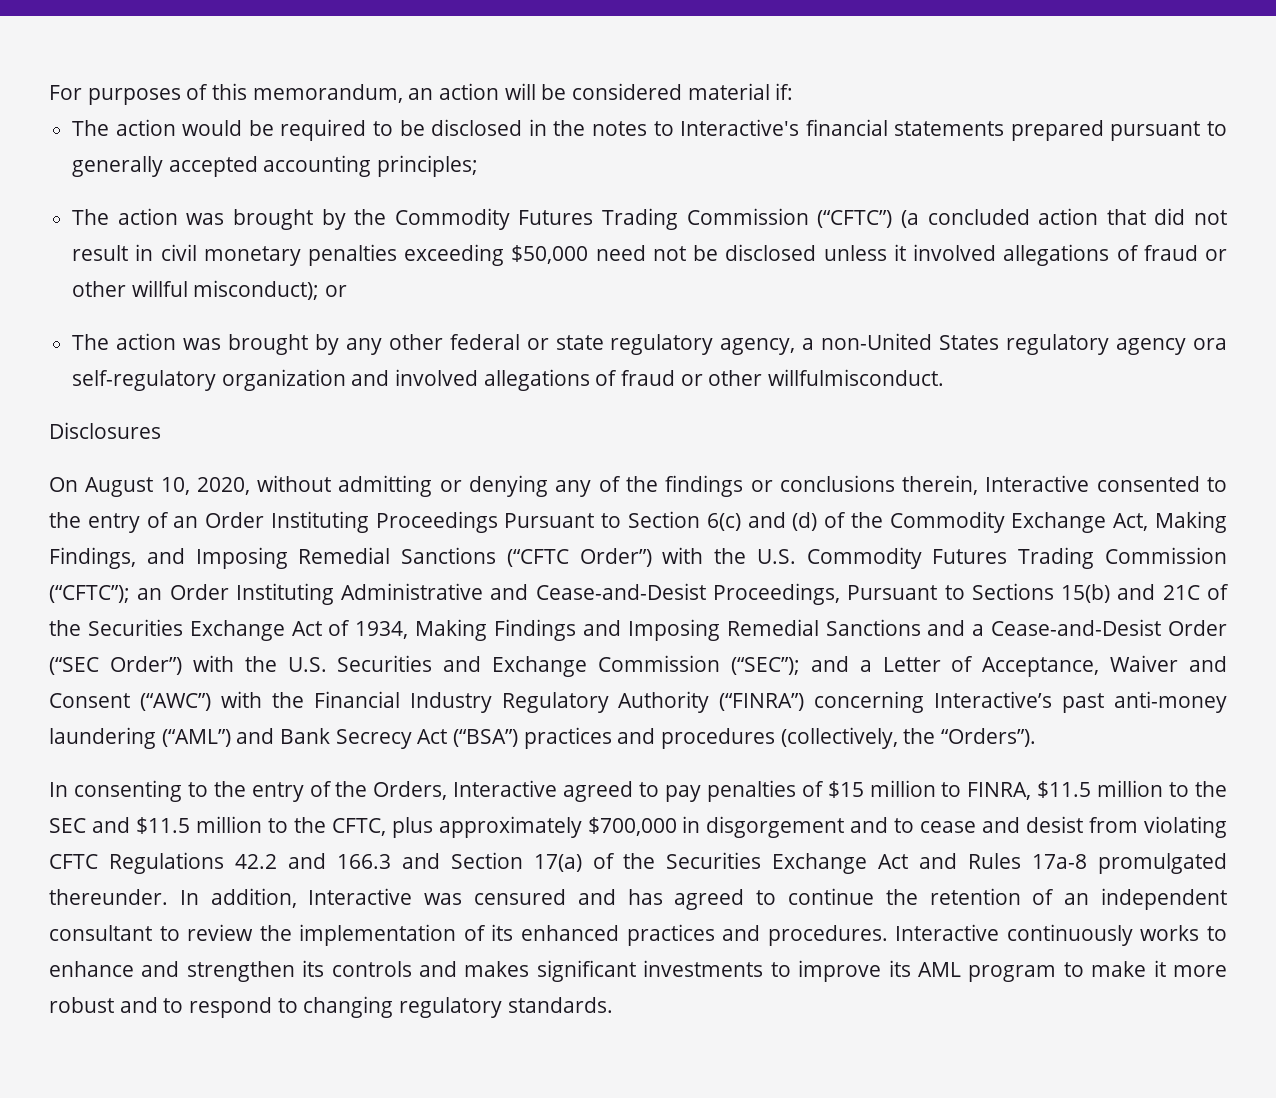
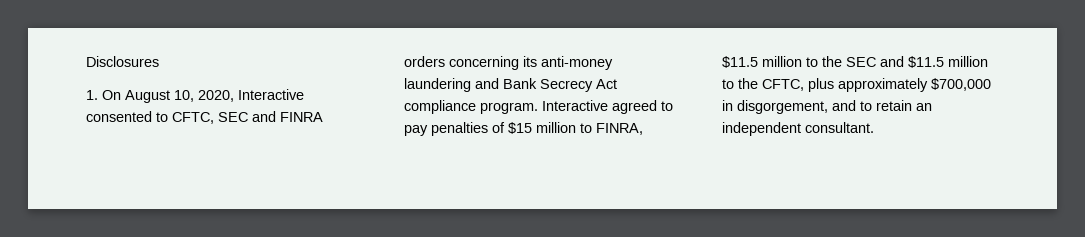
- For purposes of this memorandum, an action will be considered material if:
- The action would be required to be disclosed in the notes to Interactive's financial statements prepared pursuant to generally accepted accounting principles;
- The action was brought by the Commodity Futures Trading Commission (“CFTC”) (a concluded action that did not result in civil monetary penalties exceeding $50,000 need not be disclosed unless it involved allegations of fraud or other willful misconduct); or
- The action was brought by any other federal or state regulatory agency, a non-United States regulatory agency ora self-regulatory organization and involved allegations of fraud or other willfulmisconduct.
- On August 10, 2020, without admitting or denying any of the findings or conclusions therein, Interactive consented to the entry of an Order Instituting Proceedings Pursuant to Section 6(c) and (d) of the Commodity Exchange Act, Making Findings, and Imposing Remedial Sanctions (“CFTC Order”) with the U.S. Commodity Futures Trading Commission (“CFTC”); an Order Instituting Administrative and Cease-and-Desist Proceedings, Pursuant to Sections 15(b) and 21C of the Securities Exchange Act of 1934, Making Findings and Imposing Remedial Sanctions and a Cease-and-Desist Order (“SEC Order”) with the U.S. Securities and Exchange Commission (“SEC”); and a Letter of Acceptance, Waiver and Consent (“AWC”) with the Financial Industry Regulatory Authority (“FINRA”) concerning Interactive’s past anti-money laundering (“AML”) and Bank Secrecy Act (“BSA”) practices and procedures (collectively, the “Orders”).
- In consenting to the entry of the Orders, Interactive agreed to pay penalties of $15 million to FINRA, $11.5 million to the SEC and $11.5 million to the CFTC, plus approximately $700,000 in disgorgement and to cease and desist from violating CFTC Regulations 42.2 and 166.3 and Section 17(a) of the Securities Exchange Act and Rules 17a-8 promulgated thereunder. In addition, Interactive was censured and has agreed to continue the retention of an independent consultant to review the implementation of its enhanced practices and procedures. Interactive continuously works to enhance and strengthen its controls and makes significant investments to improve its AML program to make it more robust and to respond to changing regulatory standards.
+ 1. On August 10, 2020, Interactive consented to CFTC, SEC and FINRA orders concerning its anti-money laundering and Bank Secrecy Act compliance program. Interactive agreed to pay penalties of $15 million to FINRA, $11.5 million to the SEC and $11.5 million to the CFTC, plus approximately $700,000 in disgorgement, and to retain an independent consultant.

